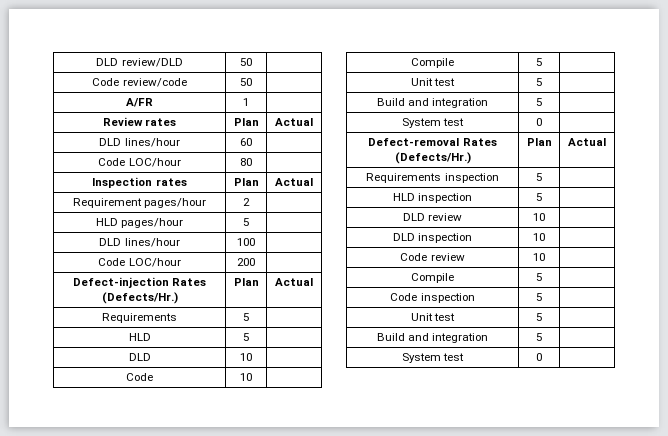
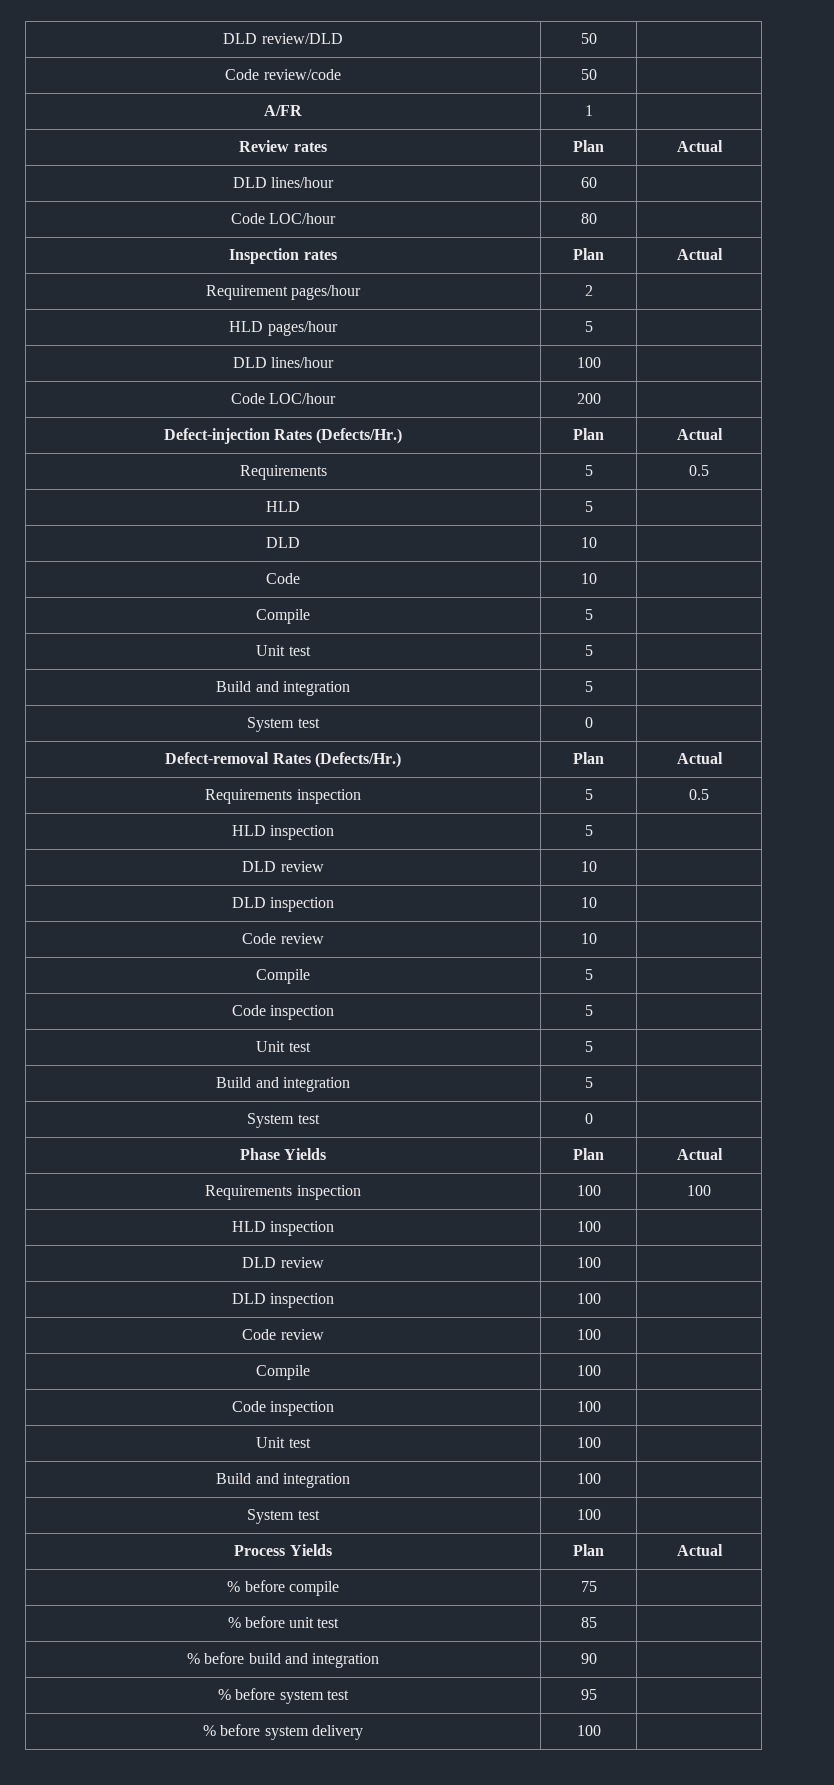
- Requirements | 5 |
+ Requirements | 5 | 0.5
- Requirements inspection | 5 |
+ Requirements inspection | 5 | 0.5
+ Phase Yields | Plan | Actual
+ Requirements inspection | 100 | 100
+ HLD inspection | 100 |
+ DLD review | 100 |
+ DLD inspection | 100 |
+ Code review | 100 |
+ Compile | 100 |
+ Code inspection | 100 |
+ Unit test | 100 |
+ Build and integration | 100 |
+ System test | 100 |
+ Process Yields | Plan | Actual
+ % before compile | 75 |
+ % before unit test | 85 |
+ % before build and integration | 90 |
+ % before system test | 95 |
+ % before system delivery | 100 |

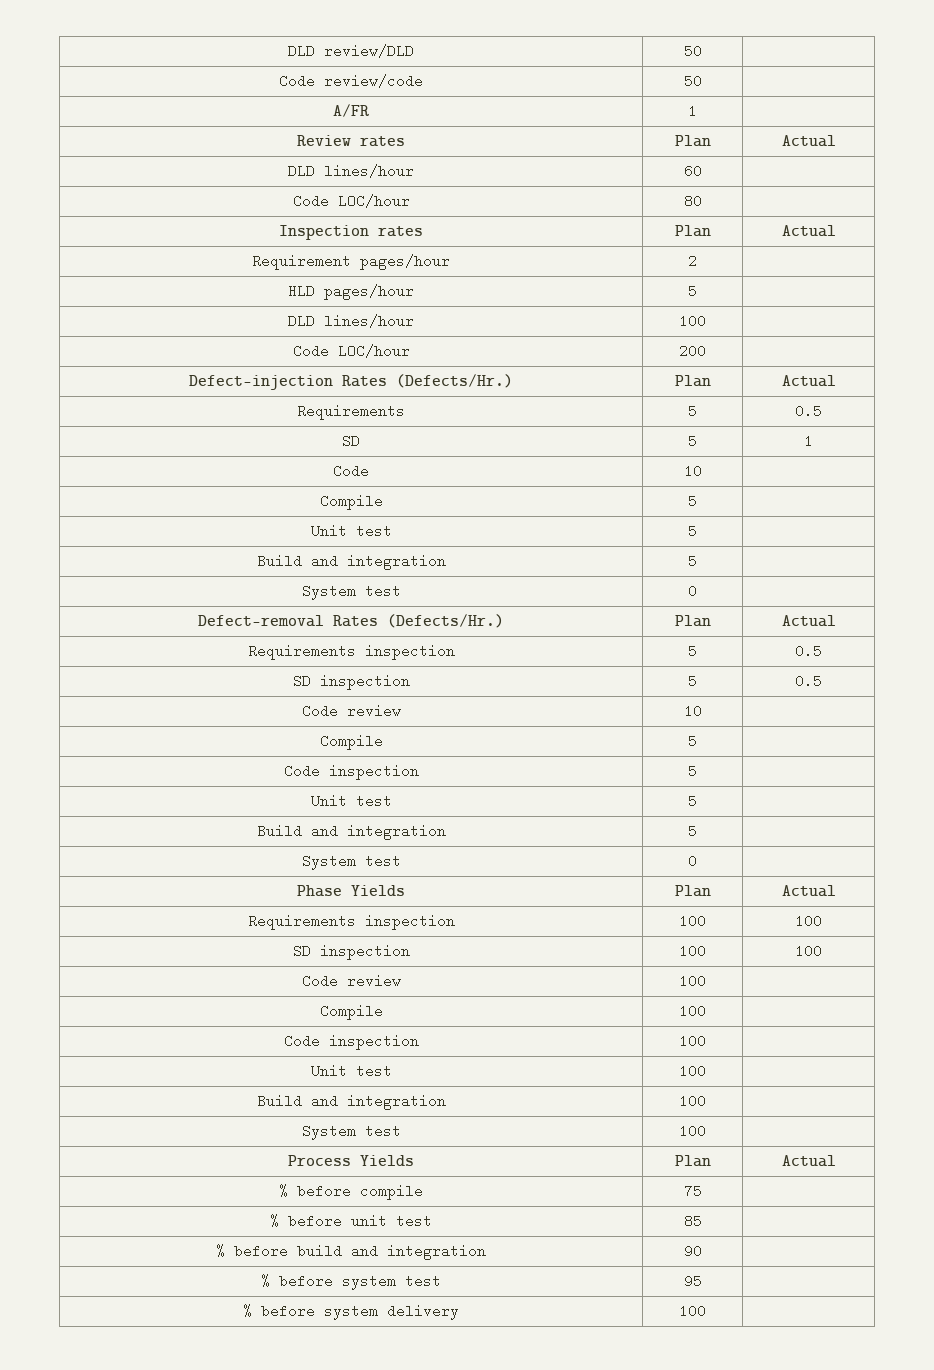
- HLD | 5 |
- DLD | 10 |
+ SD | 5 | 1
- HLD inspection | 5 |
- DLD review | 10 |
- DLD inspection | 10 |
+ SD inspection | 5 | 0.5
- HLD inspection | 100 |
- DLD review | 100 |
- DLD inspection | 100 |
+ SD inspection | 100 | 100

